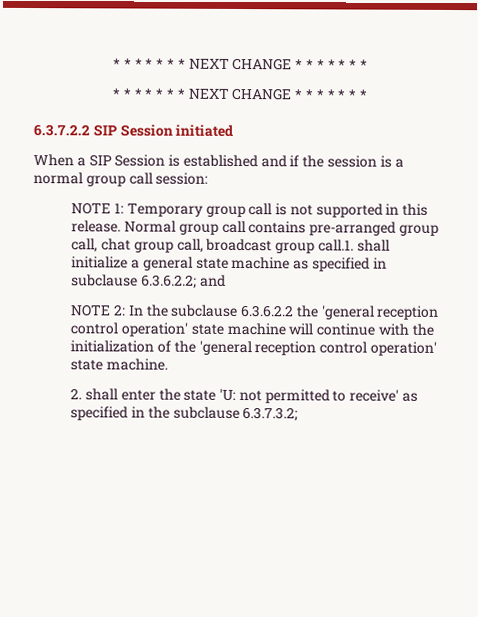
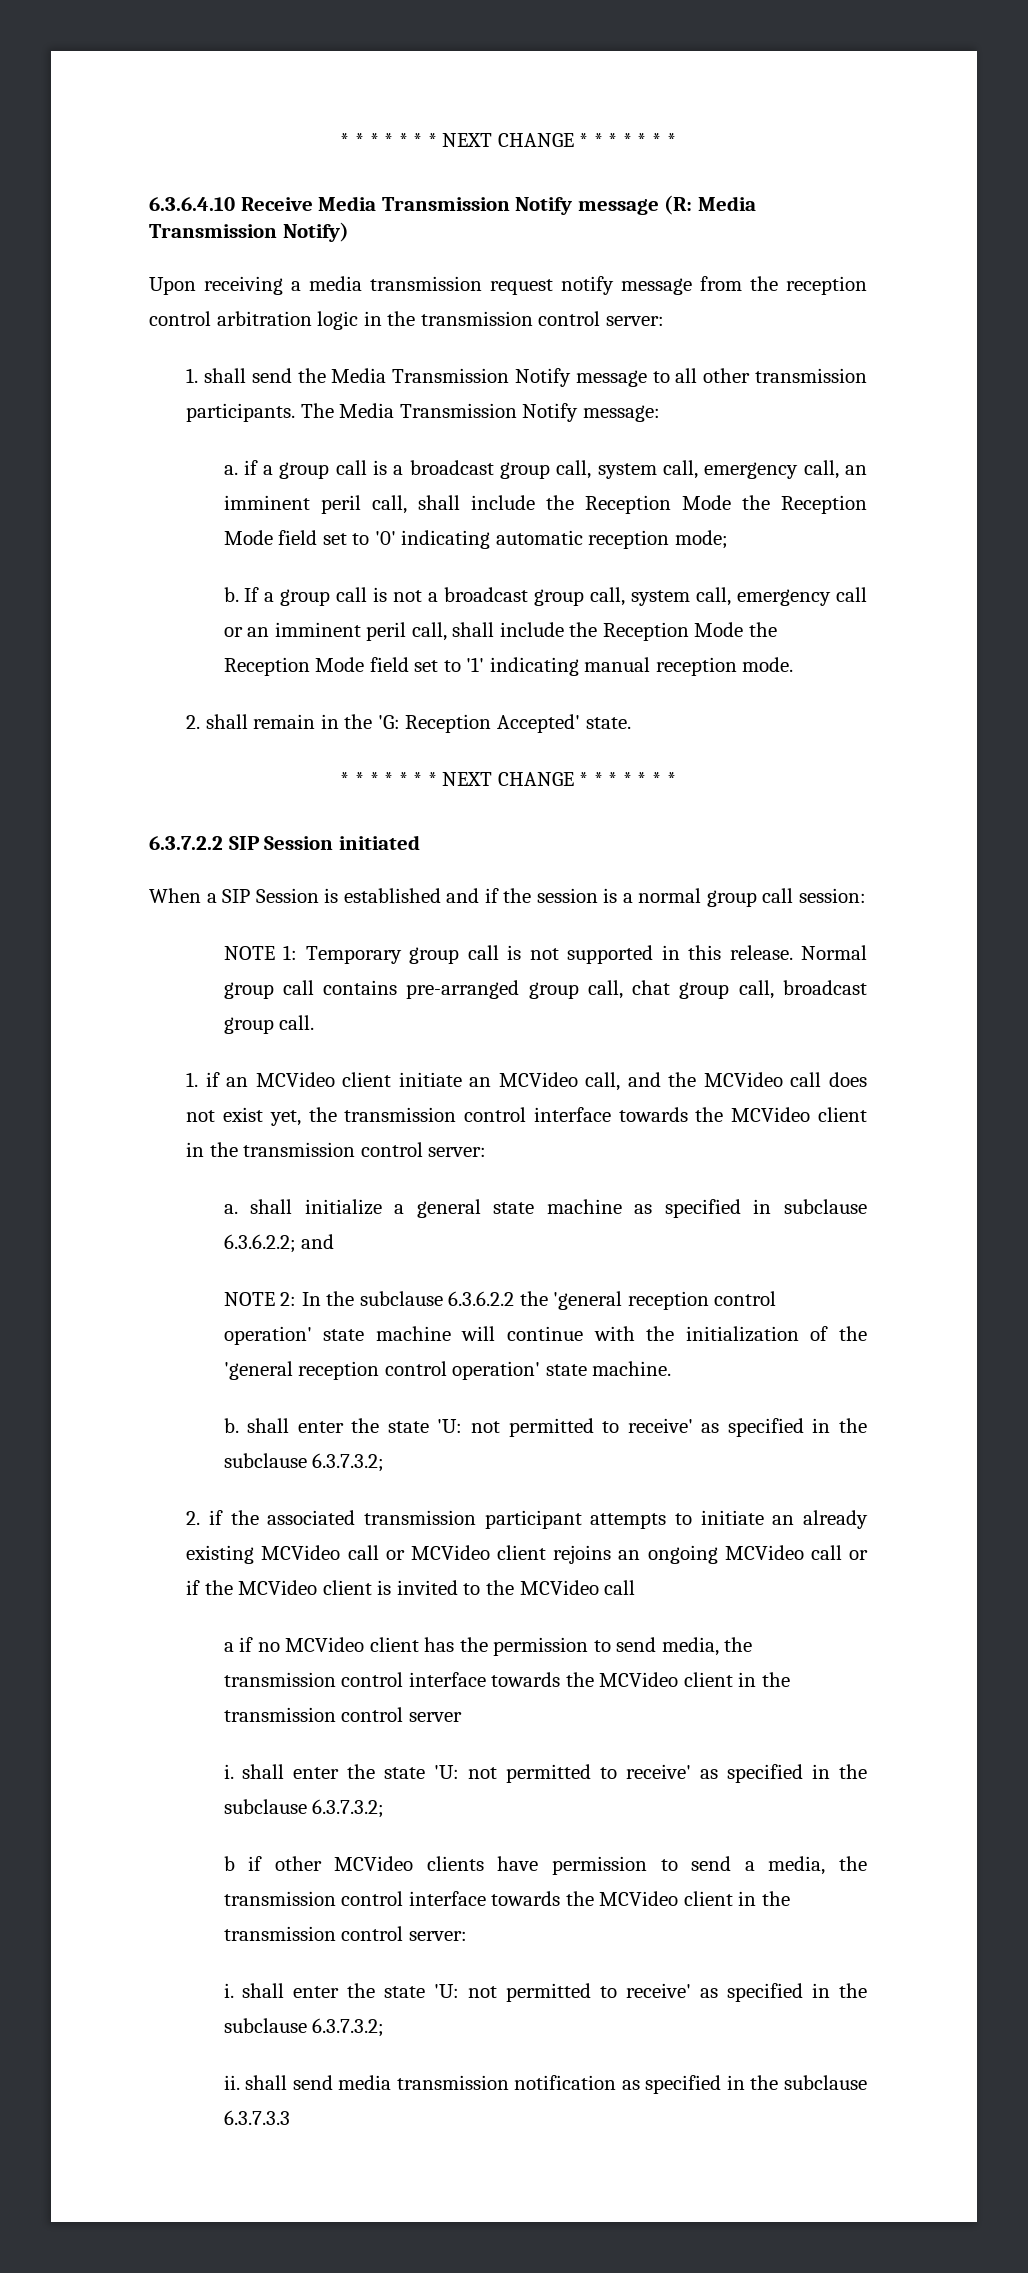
+ 6.3.6.4.10 Receive Media Transmission Notify message (R: Media Transmission Notify)
+ Upon receiving a media transmission request notify message from the reception control arbitration logic in the transmission control server:
+ 1. shall send the Media Transmission Notify message to all other transmission participants. The Media Transmission Notify message:
+ a. if a group call is a broadcast group call, system call, emergency call, an imminent peril call, shall include the Reception Mode the Reception Mode field set to '0' indicating automatic reception mode;
+ b. If a group call is not a broadcast group call, system call, emergency call or an imminent peril call, shall include the Reception Mode the Reception Mode field set to '1' indicating manual reception mode.
+ 2. shall remain in the 'G: Reception Accepted' state.
- Normal group call contains pre-arranged group call, chat group call, broadcast group call.1. shall initialize a general state machine as specified in subclause 6.3.6.2.2; and
+ Normal group call contains pre-arranged group call, chat group call, broadcast group call.
+ 1. if an MCVideo client initiate an MCVideo call, and the MCVideo call does not exist yet, the transmission control interface towards the MCVideo client in the transmission control server:
+ a. shall initialize a general state machine as specified in subclause 6.3.6.2.2; and
- 2. shall enter the state 'U: not permitted to receive' as specified in the subclause 6.3.7.3.2;
+ b. shall enter the state 'U: not permitted to receive' as specified in the subclause 6.3.7.3.2;
+ 2. if the associated transmission participant attempts to initiate an already existing MCVideo call or MCVideo client rejoins an ongoing MCVideo call or if the MCVideo client is invited to the MCVideo call
+ a if no MCVideo client has the permission to send media, the transmission control interface towards the MCVideo client in the transmission control server
+ i. shall enter the state 'U: not permitted to receive' as specified in the subclause 6.3.7.3.2;
+ b if other MCVideo clients have permission to send a media, the transmission control interface towards the MCVideo client in the transmission control server:
+ i. shall enter the state 'U: not permitted to receive' as specified in the subclause 6.3.7.3.2;
+ ii. shall send media transmission notification as specified in the subclause 6.3.7.3.3

